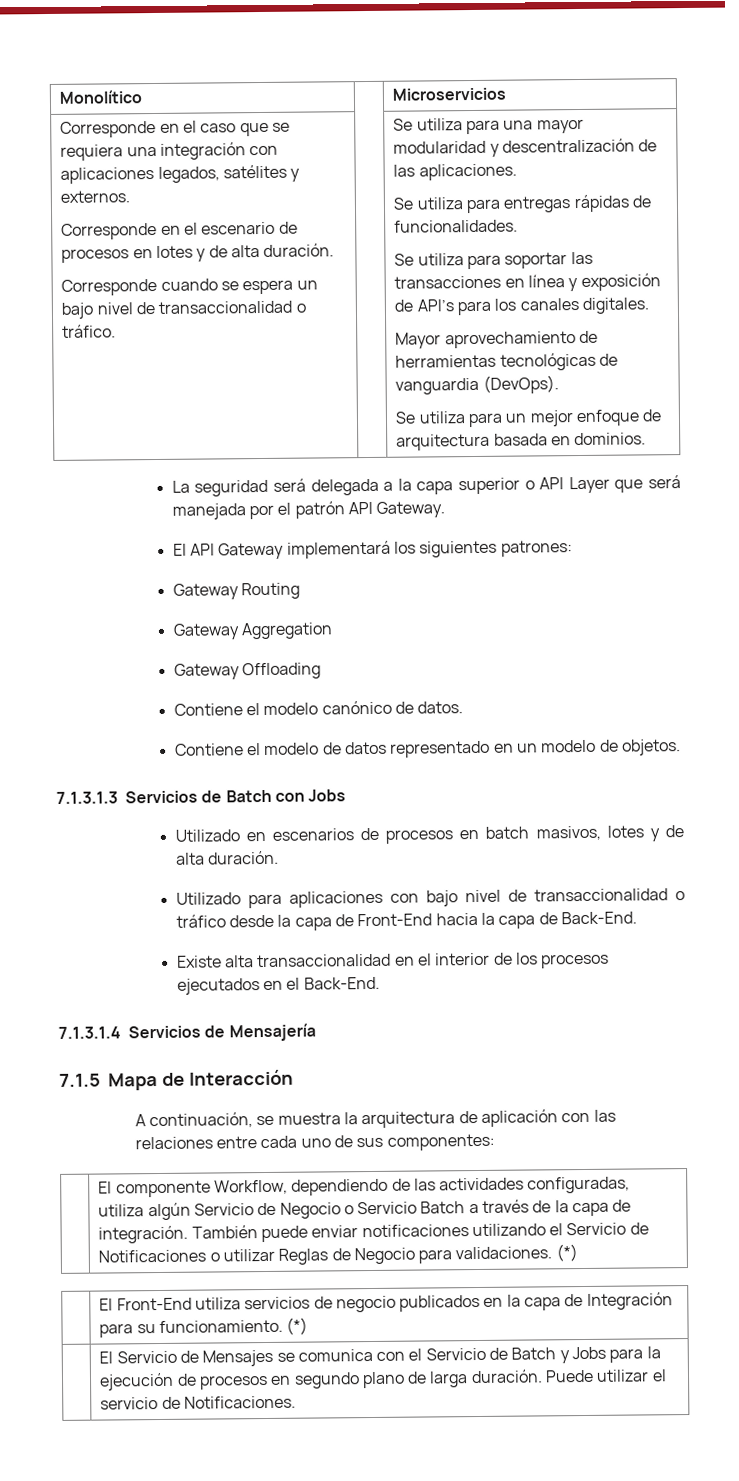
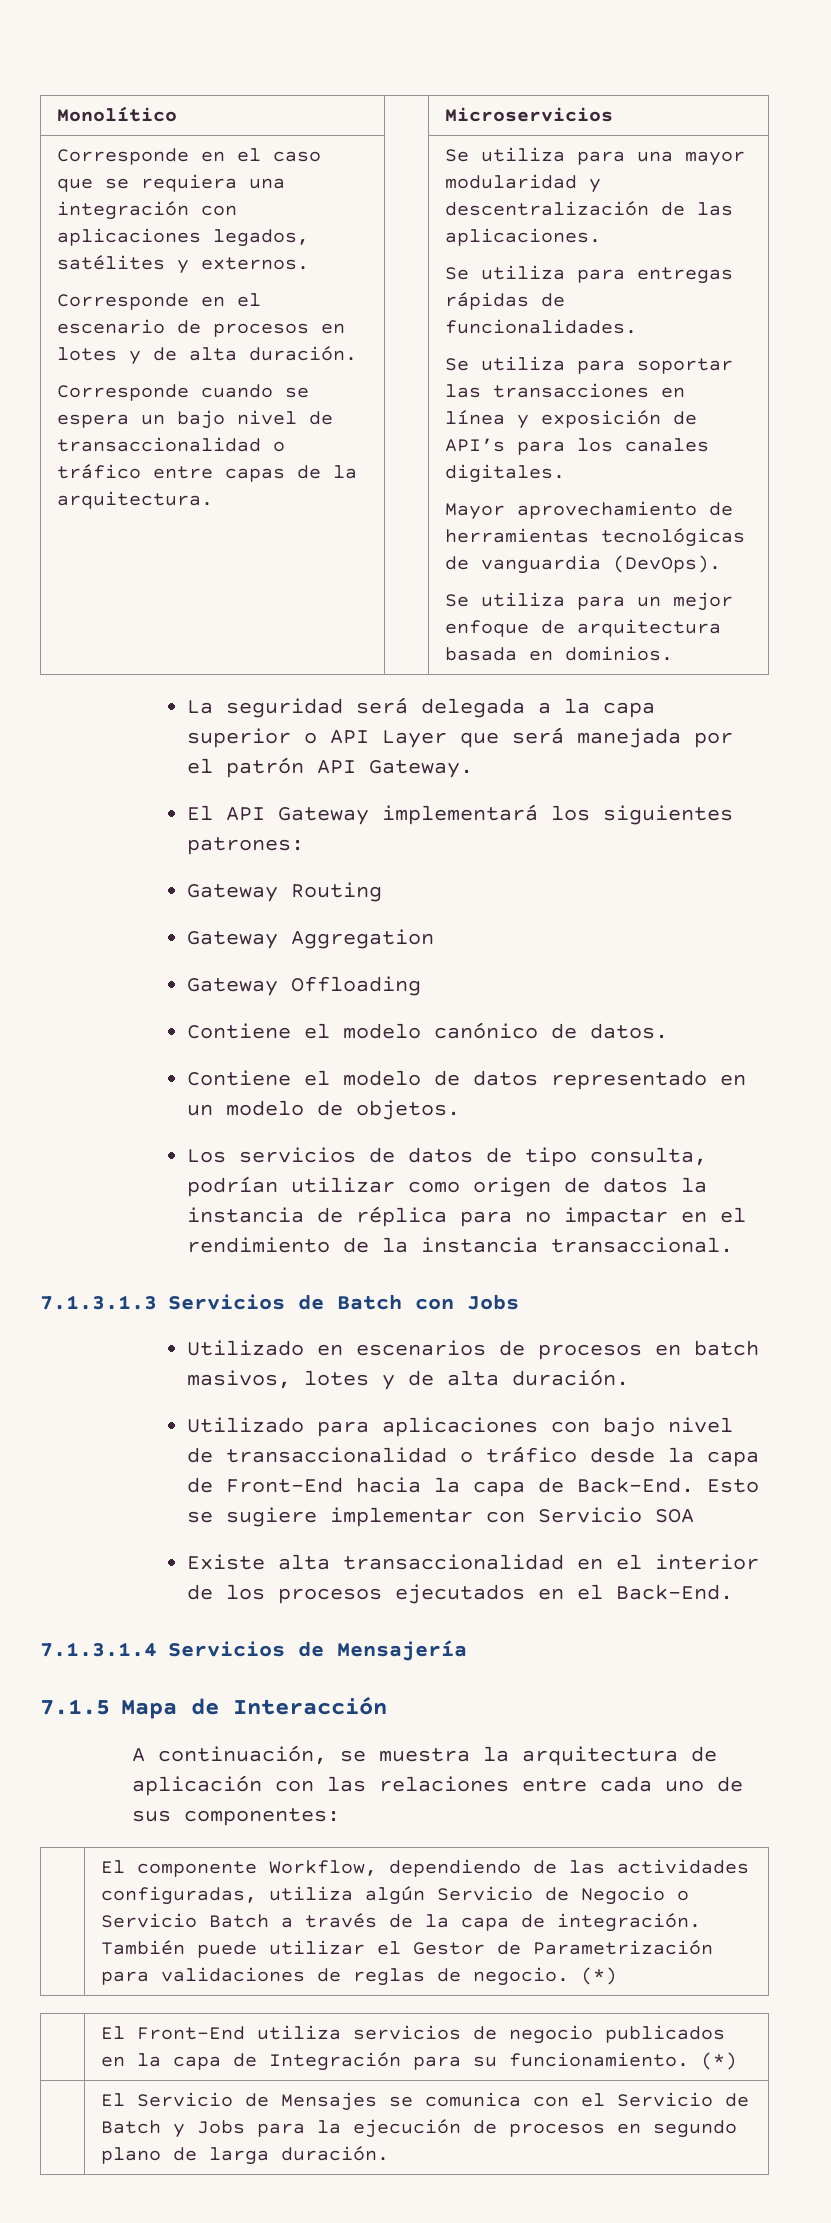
- Corresponde cuando se espera un bajo nivel de transaccionalidad o tráfico.
+ Corresponde cuando se espera un bajo nivel de transaccionalidad o tráfico entre capas de la arquitectura.
+ Los servicios de datos de tipo consulta, podrían utilizar como origen de datos la instancia de réplica para no impactar en el rendimiento de la instancia transaccional.
+ Esto se sugiere implementar con Servicio SOA
- | El componente Workflow, dependiendo de las actividades configuradas, utiliza algún Servicio de Negocio o Servicio Batch a través de la capa de integración. También puede enviar notificaciones utilizando el Servicio de Notificaciones o utilizar Reglas de Negocio para validaciones. (*)
+ | El componente Workflow, dependiendo de las actividades configuradas, utiliza algún Servicio de Negocio o Servicio Batch a través de la capa de integración. También puede utilizar el Gestor de Parametrización para validaciones de reglas de negocio. (*)
- | El Servicio de Mensajes se comunica con el Servicio de Batch y Jobs para la ejecución de procesos en segundo plano de larga duración. Puede utilizar el servicio de Notificaciones.
+ | El Servicio de Mensajes se comunica con el Servicio de Batch y Jobs para la ejecución de procesos en segundo plano de larga duración.

